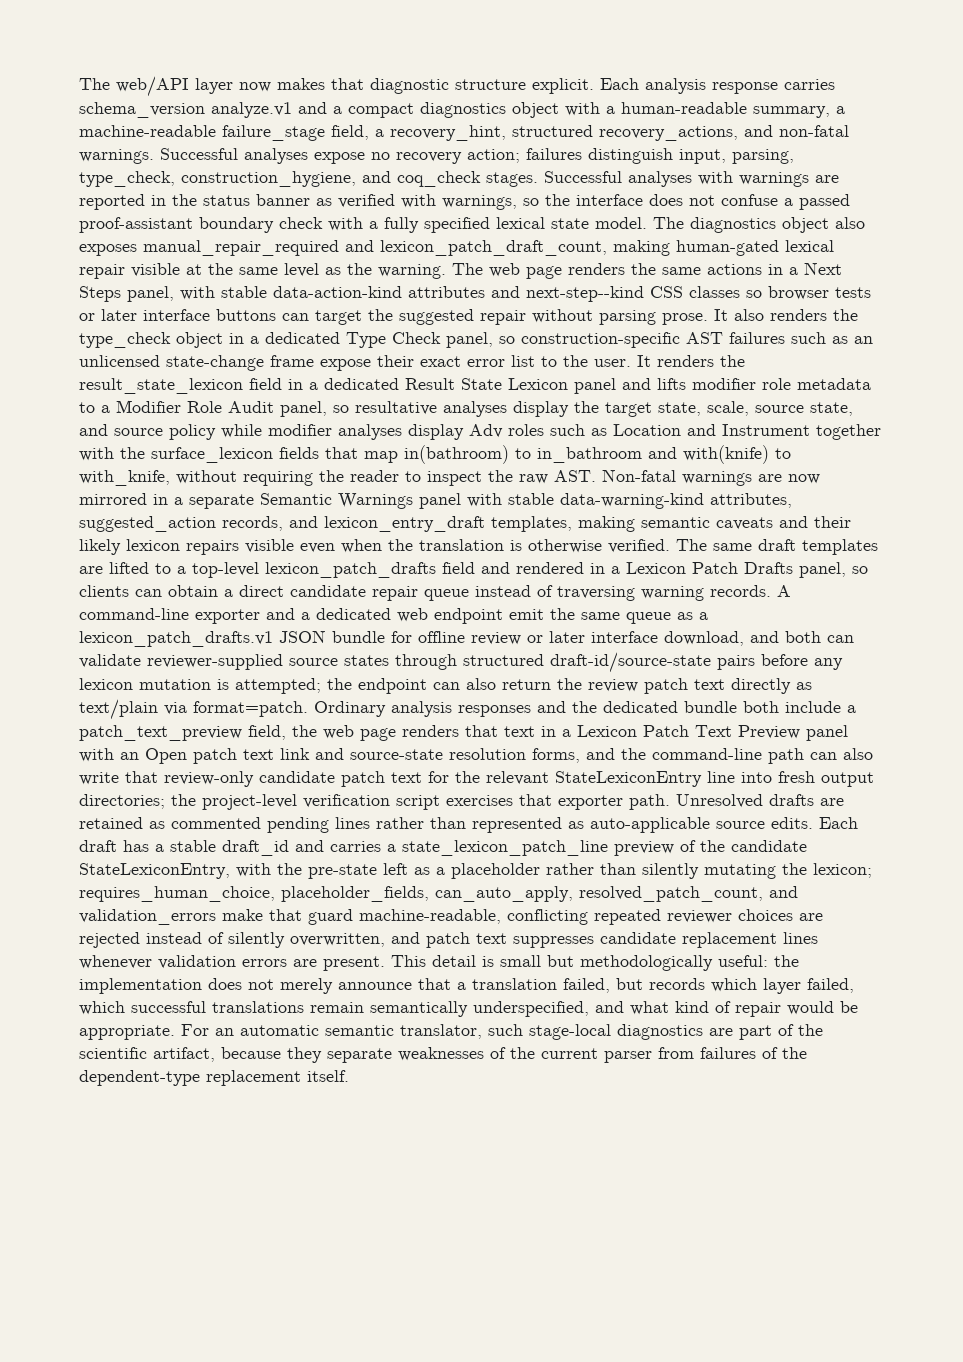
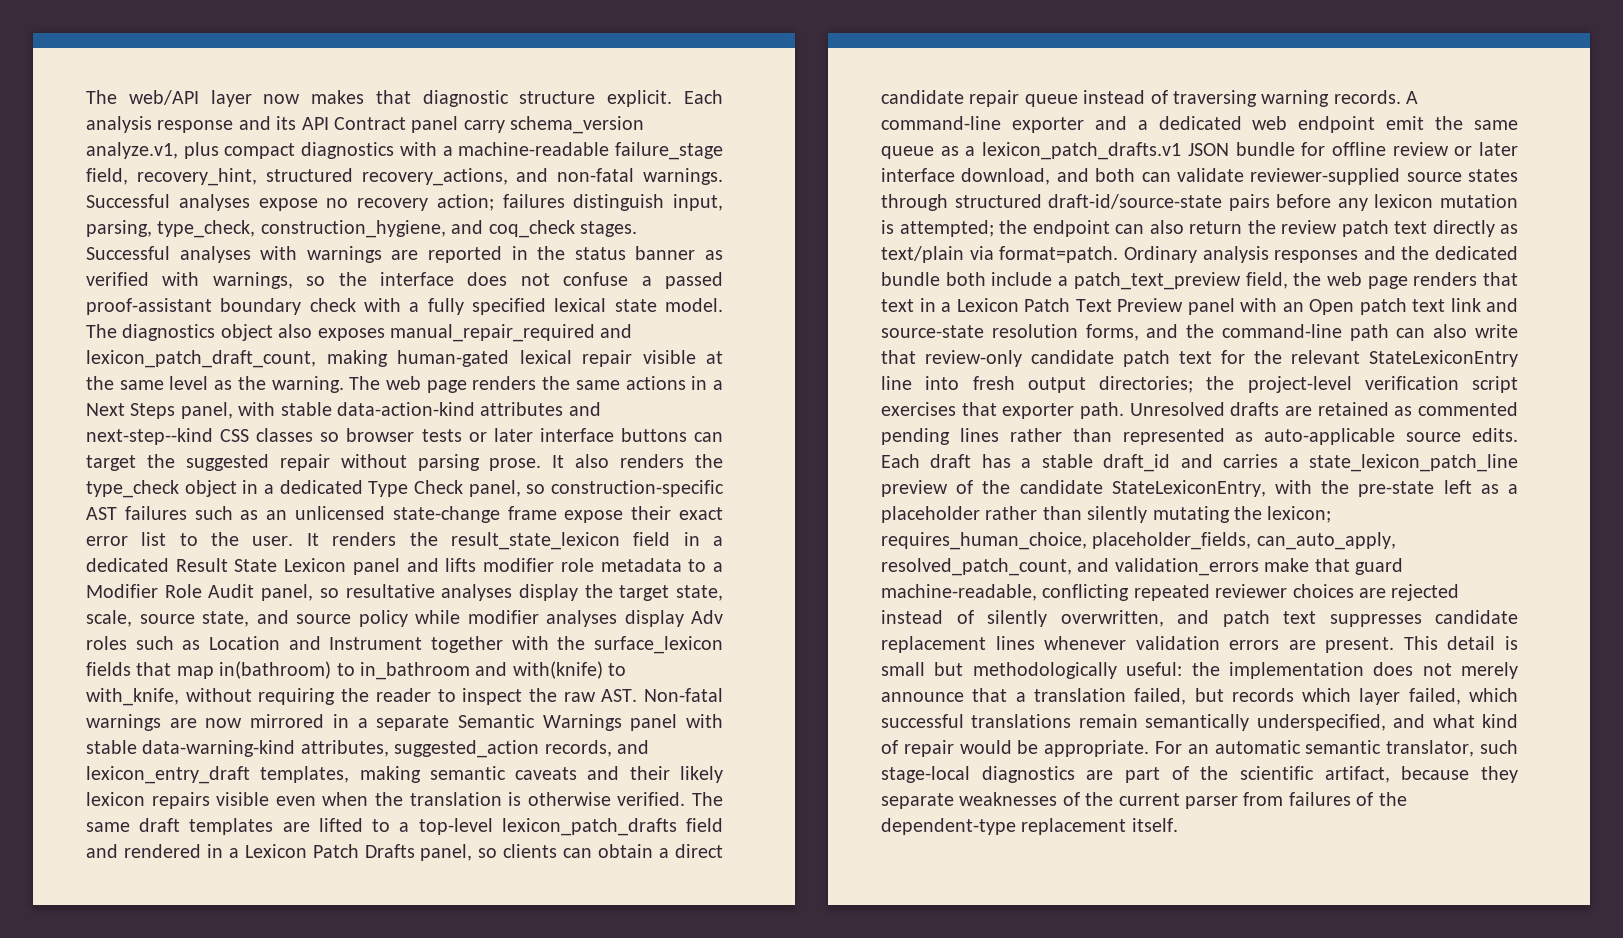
- Each analysis response carries schema_version analyze.v1 and a compact diagnostics object with a human-readable summary, a machine-readable failure_stage field, a recovery_hint, structured recovery_actions, and non-fatal warnings.
+ Each analysis response and its API Contract panel carry schema_version analyze.v1, plus compact diagnostics with a machine-readable failure_stage field, recovery_hint, structured recovery_actions, and non-fatal warnings.

